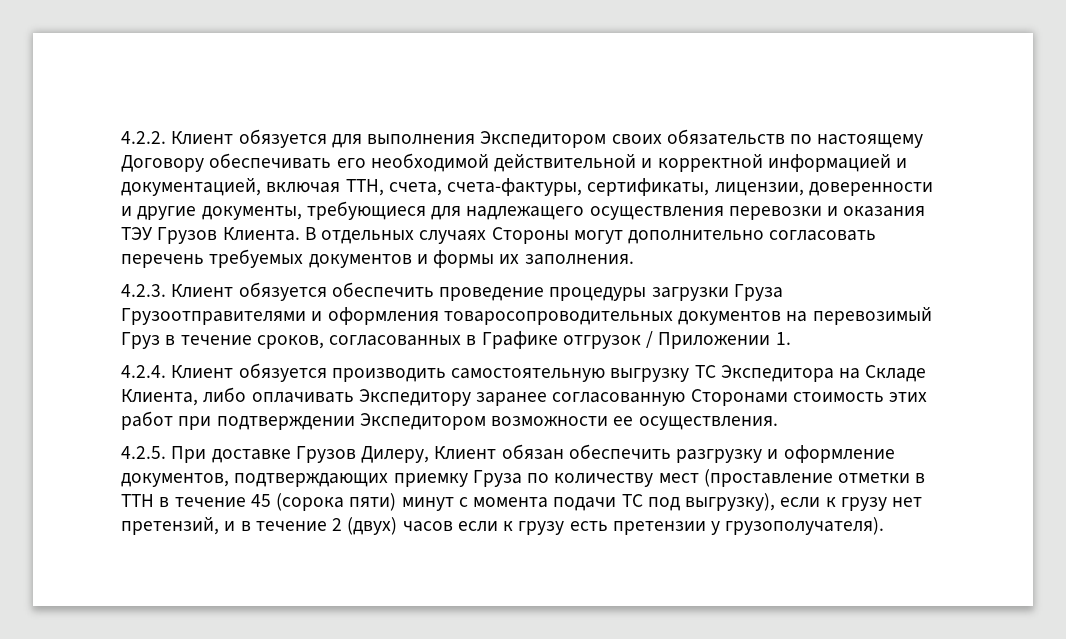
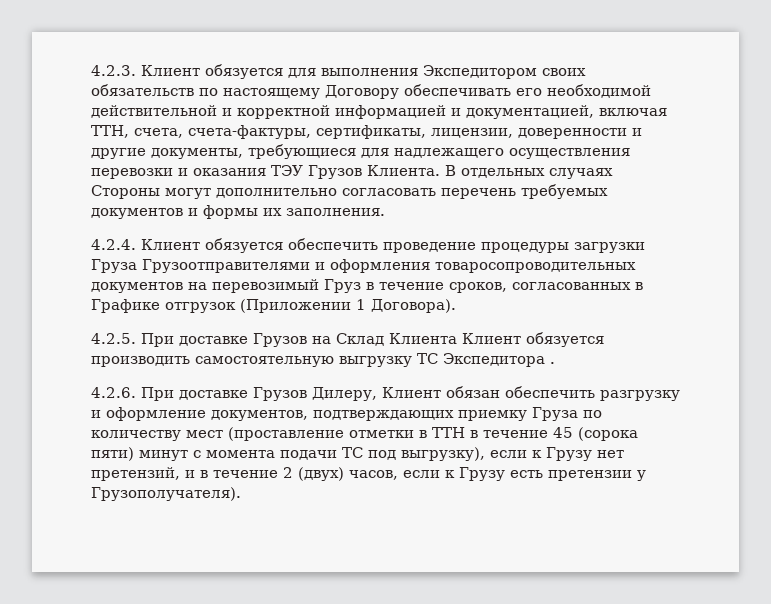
- 4.2.2. Клиент обязуется для выполнения Экспедитором своих обязательств по настоящему Договору обеспечивать его необходимой действительной и корректной информацией и документацией, включая ТТН, счета, счета-фактуры, сертификаты, лицензии, доверенности и другие документы, требующиеся для надлежащего осуществления перевозки и оказания ТЭУ Грузов Клиента.
+ 4.2.3. Клиент обязуется для выполнения Экспедитором своих обязательств по настоящему Договору обеспечивать его необходимой действительной и корректной информацией и документацией, включая ТТН, счета, счета-фактуры, сертификаты, лицензии, доверенности и другие документы, требующиеся для надлежащего осуществления перевозки и оказания ТЭУ Грузов Клиента.
- 4.2.3. Клиент обязуется обеспечить проведение процедуры загрузки Груза Грузоотправителями и оформления товаросопроводительных документов на перевозимый Груз в течение сроков, согласованных в Графике отгрузок / Приложении 1.
- 4.2.4. Клиент обязуется производить самостоятельную выгрузку ТС Экспедитора на Складе Клиента, либо оплачивать Экспедитору заранее согласованную Сторонами стоимость этих работ при подтверждении Экспедитором возможности ее осуществления.
- 4.2.5. При доставке Грузов Дилеру, Клиент обязан обеспечить разгрузку и оформление документов, подтверждающих приемку Груза по количеству мест (проставление отметки в ТТН в течение 45 (сорока пяти) минут с момента подачи ТС под выгрузку), если к грузу нет претензий, и в течение 2 (двух) часов если к грузу есть претензии у грузополучателя).
+ 4.2.4. Клиент обязуется обеспечить проведение процедуры загрузки Груза Грузоотправителями и оформления товаросопроводительных документов на перевозимый Груз в течение сроков, согласованных в Графике отгрузок (Приложении 1 Договора).
+ 4.2.5. При доставке Грузов на Склад Клиента Клиент обязуется производить самостоятельную выгрузку ТС Экспедитора .
+ 4.2.6. При доставке Грузов Дилеру, Клиент обязан обеспечить разгрузку и оформление документов, подтверждающих приемку Груза по количеству мест (проставление отметки в ТТН в течение 45 (сорока пяти) минут с момента подачи ТС под выгрузку), если к Грузу нет претензий, и в течение 2 (двух) часов, если к Грузу есть претензии у Грузополучателя).

